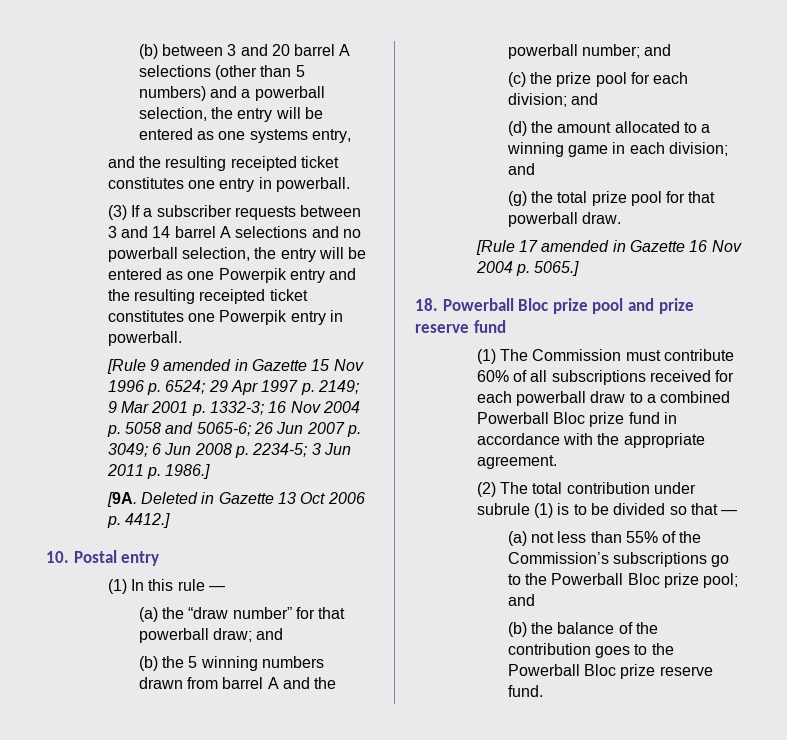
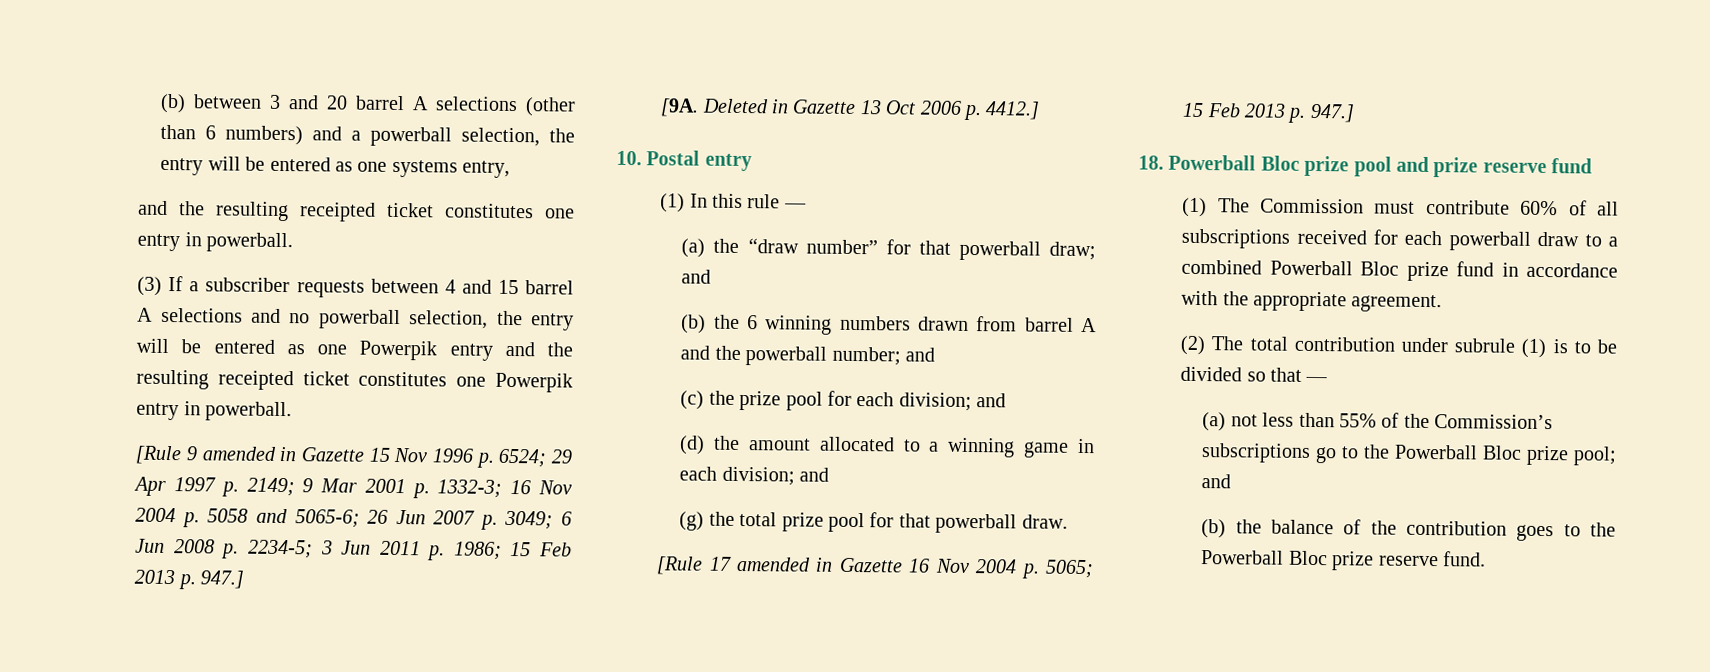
- (b) between 3 and 20 barrel A selections (other than 5 numbers) and a powerball selection, the entry will be entered as one systems entry,
+ (b) between 3 and 20 barrel A selections (other than 6 numbers) and a powerball selection, the entry will be entered as one systems entry,
- (3) If a subscriber requests between 3 and 14 barrel A selections and no powerball selection, the entry will be entered as one Powerpik entry and the resulting receipted ticket constitutes one Powerpik entry in powerball.
+ (3) If a subscriber requests between 4 and 15 barrel A selections and no powerball selection, the entry will be entered as one Powerpik entry and the resulting receipted ticket constitutes one Powerpik entry in powerball.
- [Rule 9 amended in Gazette 15 Nov 1996 p. 6524; 29 Apr 1997 p. 2149; 9 Mar 2001 p. 1332-3; 16 Nov 2004 p. 5058 and 5065-6; 26 Jun 2007 p. 3049; 6 Jun 2008 p. 2234-5; 3 Jun 2011 p. 1986.]
+ [Rule 9 amended in Gazette 15 Nov 1996 p. 6524; 29 Apr 1997 p. 2149; 9 Mar 2001 p. 1332-3; 16 Nov 2004 p. 5058 and 5065-6; 26 Jun 2007 p. 3049; 6 Jun 2008 p. 2234-5; 3 Jun 2011 p. 1986; 15 Feb 2013 p. 947.]
- (b) the 5 winning numbers drawn from barrel A and the powerball number; and
+ (b) the 6 winning numbers drawn from barrel A and the powerball number; and
- [Rule 17 amended in Gazette 16 Nov 2004 p. 5065.]
+ [Rule 17 amended in Gazette 16 Nov 2004 p. 5065; 15 Feb 2013 p. 947.]

